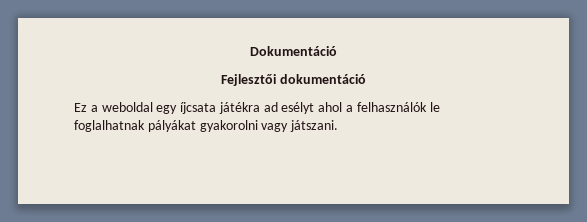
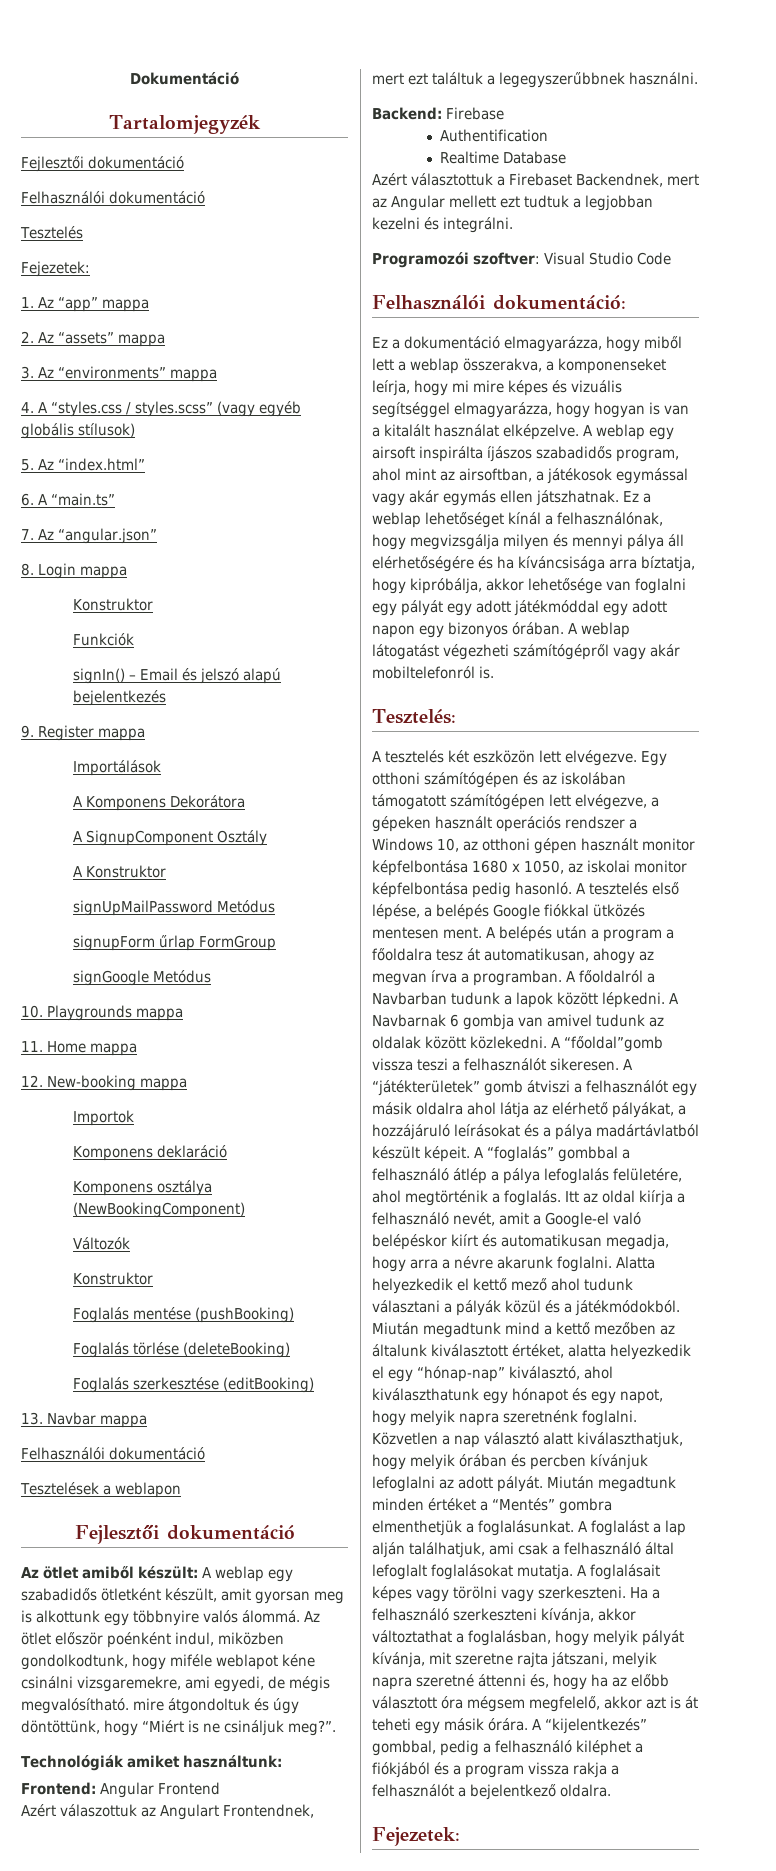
+ Tartalomjegyzék
  Fejlesztői dokumentáció
- Ez a weboldal egy íjcsata játékra ad esélyt ahol a felhasználók le foglalhatnak pályákat gyakorolni vagy játszani.
+ Felhasználói dokumentáció
+ Tesztelés
+ Fejezetek:
+ 1. Az “app” mappa
+ 2. Az “assets” mappa
+ 3. Az “environments” mappa
+ 4. A “styles.css / styles.scss” (vagy egyéb globális stílusok)
+ 5. Az “index.html”
+ 6. A “main.ts”
+ 7. Az “angular.json”
+ 8. Login mappa
+ Konstruktor
+ Funkciók
+ signIn() – Email és jelszó alapú bejelentkezés
+ 9. Register mappa
+ Importálások
+ A Komponens Dekorátora
+ A SignupComponent Osztály
+ A Konstruktor
+ signUpMailPassword Metódus
+ signupForm űrlap FormGroup
+ signGoogle Metódus
+ 10. Playgrounds mappa
+ 11. Home mappa
+ 12. New-booking mappa
+ Importok
+ Komponens deklaráció
+ Komponens osztálya (NewBookingComponent)
+ Változók
+ Konstruktor
+ Foglalás mentése (pushBooking)
+ Foglalás törlése (deleteBooking)
+ Foglalás szerkesztése (editBooking)
+ 13. Navbar mappa
+ Felhasználói dokumentáció
+ Tesztelések a weblapon
+ Fejlesztői dokumentáció
+ Az ötlet amiből készült: A weblap egy szabadidős ötletként készült, amit gyorsan meg is alkottunk egy többnyire valós álommá. Az ötlet először poénként indul, miközben gondolkodtunk, hogy miféle weblapot kéne csinálni vizsgaremekre, ami egyedi, de mégis megvalósítható. mire átgondoltuk és úgy döntöttünk, hogy “Miért is ne csináljuk meg?”.
+ Technológiák amiket használtunk:
+ Frontend: Angular Frontend
+ Azért válaszottuk az Angulart Frontendnek, mert ezt találtuk a legegyszerűbbnek használni.
+ Backend: Firebase
+ Authentification
+ Realtime Database
+ Azért választottuk a Firebaset Backendnek, mert az Angular mellett ezt tudtuk a legjobban kezelni és integrálni.
+ Programozói szoftver: Visual Studio Code
+ Felhasználói dokumentáció:
+ Ez a dokumentáció elmagyarázza, hogy miből lett a weblap összerakva, a komponenseket leírja, hogy mi mire képes és vizuális segítséggel elmagyarázza, hogy hogyan is van a kitalált használat elképzelve. A weblap egy airsoft inspirálta íjászos szabadidős program, ahol mint az airsoftban, a játékosok egymással vagy akár egymás ellen játszhatnak. Ez a weblap lehetőséget kínál a felhasználónak, hogy megvizsgálja milyen és mennyi pálya áll elérhetőségére és ha kíváncsisága arra bíztatja, hogy kipróbálja, akkor lehetősége van foglalni egy pályát egy adott játékmóddal egy adott napon egy bizonyos órában. A weblap látogatást végezheti számítógépről vagy akár mobiltelefonról is.
+ Tesztelés:
+ A tesztelés két eszközön lett elvégezve. Egy otthoni számítógépen és az iskolában támogatott számítógépen lett elvégezve, a gépeken használt operációs rendszer a Windows 10, az otthoni gépen használt monitor képfelbontása 1680 x 1050, az iskolai monitor képfelbontása pedig hasonló. A tesztelés első lépése, a belépés Google fiókkal ütközés mentesen ment. A belépés után a program a főoldalra tesz át automatikusan, ahogy az megvan írva a programban. A főoldalról a Navbarban tudunk a lapok között lépkedni. A Navbarnak 6 gombja van amivel tudunk az oldalak között közlekedni. A “főoldal”gomb vissza teszi a felhasználót sikeresen. A “játékterületek” gomb átviszi a felhasználót egy másik oldalra ahol látja az elérhető pályákat, a hozzájáruló leírásokat és a pálya madártávlatból készült képeit. A “foglalás” gombbal a felhasználó átlép a pálya lefoglalás felületére, ahol megtörténik a foglalás. Itt az oldal kiírja a felhasználó nevét, amit a Google-el való belépéskor kiírt és automatikusan megadja, hogy arra a névre akarunk foglalni. Alatta helyezkedik el kettő mező ahol tudunk választani a pályák közül és a játékmódokból. Miután megadtunk mind a kettő mezőben az általunk kiválasztott értéket, alatta helyezkedik el egy “hónap-nap” kiválasztó, ahol kiválaszthatunk egy hónapot és egy napot, hogy melyik napra szeretnénk foglalni. Közvetlen a nap választó alatt kiválaszthatjuk, hogy melyik órában és percben kívánjuk lefoglalni az adott pályát. Miután megadtunk minden értéket a “Mentés” gombra elmenthetjük a foglalásunkat. A foglalást a lap alján találhatjuk, ami csak a felhasználó által lefoglalt foglalásokat mutatja. A foglalásait képes vagy törölni vagy szerkeszteni. Ha a felhasználó szerkeszteni kívánja, akkor változtathat a foglalásban, hogy melyik pályát kívánja, mit szeretne rajta játszani, melyik napra szeretné áttenni és, hogy ha az előbb választott óra mégsem megfelelő, akkor azt is át teheti egy másik órára. A “kijelentkezés” gombbal, pedig a felhasználó kiléphet a fiókjából és a program vissza rakja a felhasználót a bejelentkező oldalra.
+ Fejezetek:

